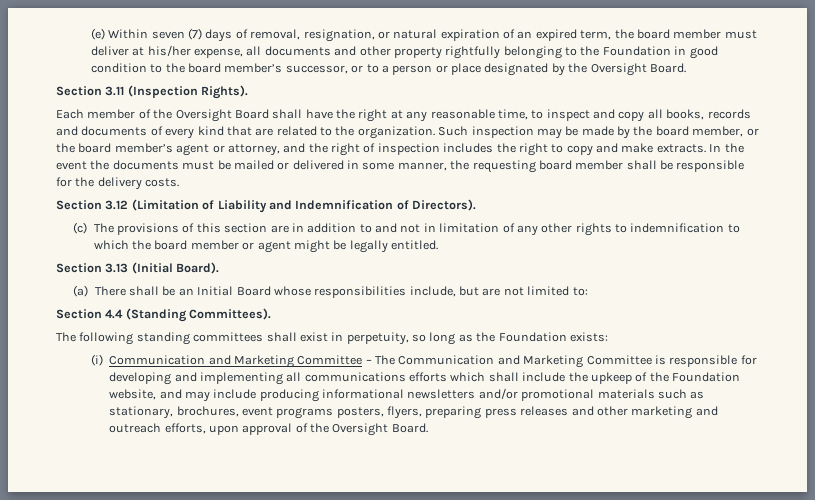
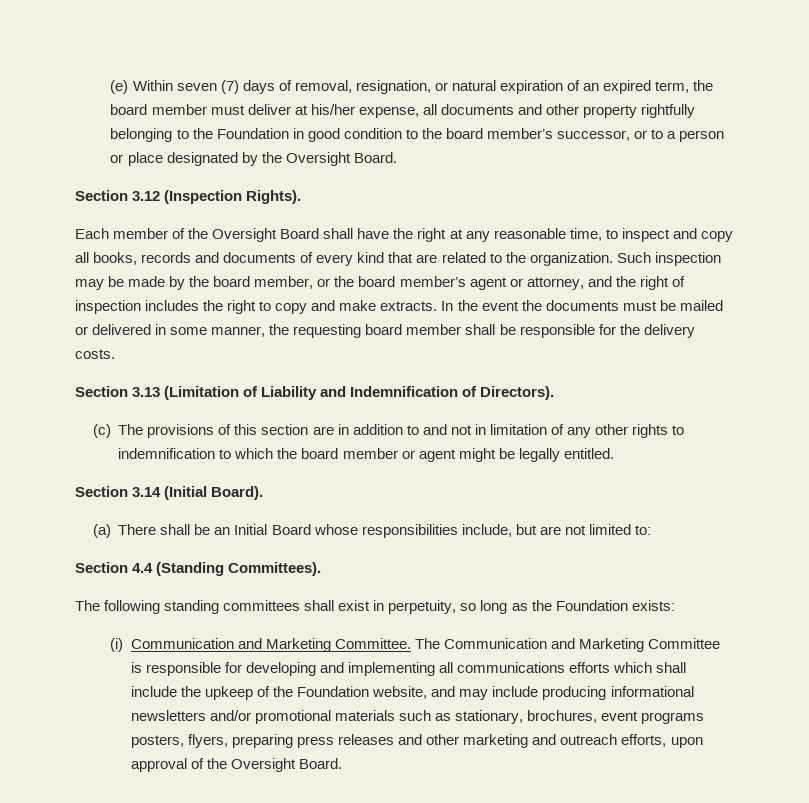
- Section 3.11 (Inspection Rights).
+ Section 3.12 (Inspection Rights).
- Section 3.12 (Limitation of Liability and Indemnification of Directors).
+ Section 3.13 (Limitation of Liability and Indemnification of Directors).
- Section 3.13 (Initial Board).
+ Section 3.14 (Initial Board).
- (i) Communication and Marketing Committee – The Communication and Marketing Committee is responsible for developing and implementing all communications efforts which shall include the upkeep of the Foundation website, and may include producing informational newsletters and/or promotional materials such as stationary, brochures, event programs posters, flyers, preparing press releases and other marketing and outreach efforts, upon approval of the Oversight Board.
+ (i) Communication and Marketing Committee. The Communication and Marketing Committee is responsible for developing and implementing all communications efforts which shall include the upkeep of the Foundation website, and may include producing informational newsletters and/or promotional materials such as stationary, brochures, event programs posters, flyers, preparing press releases and other marketing and outreach efforts, upon approval of the Oversight Board.

